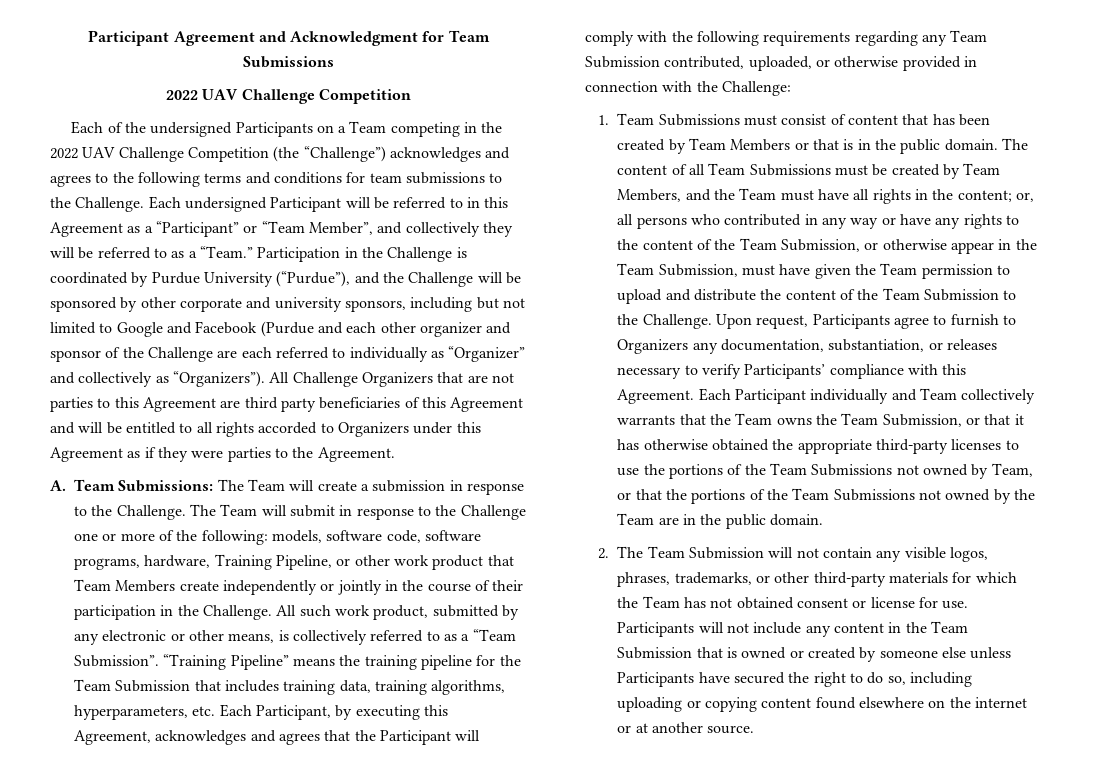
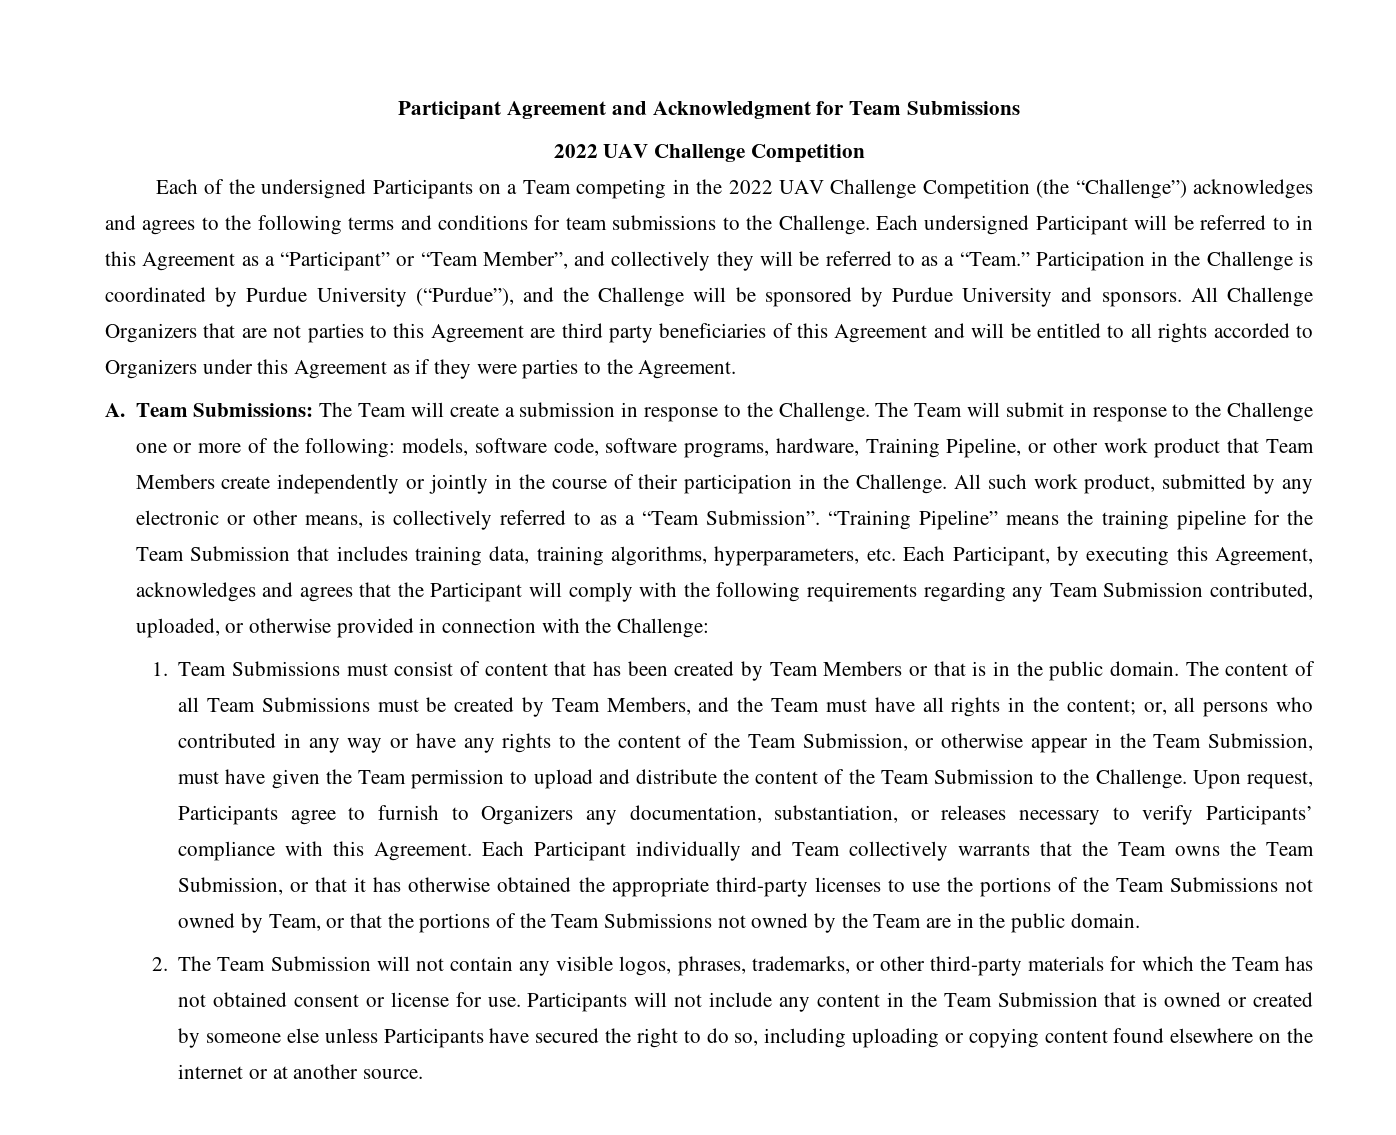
- Participation in the Challenge is coordinated by Purdue University (“Purdue”), and the Challenge will be sponsored by other corporate and university sponsors, including but not limited to Google and Facebook (Purdue and each other organizer and sponsor of the Challenge are each referred to individually as “Organizer” and collectively as “Organizers”).
+ Participation in the Challenge is coordinated by Purdue University (“Purdue”), and the Challenge will be sponsored by Purdue University and sponsors.

